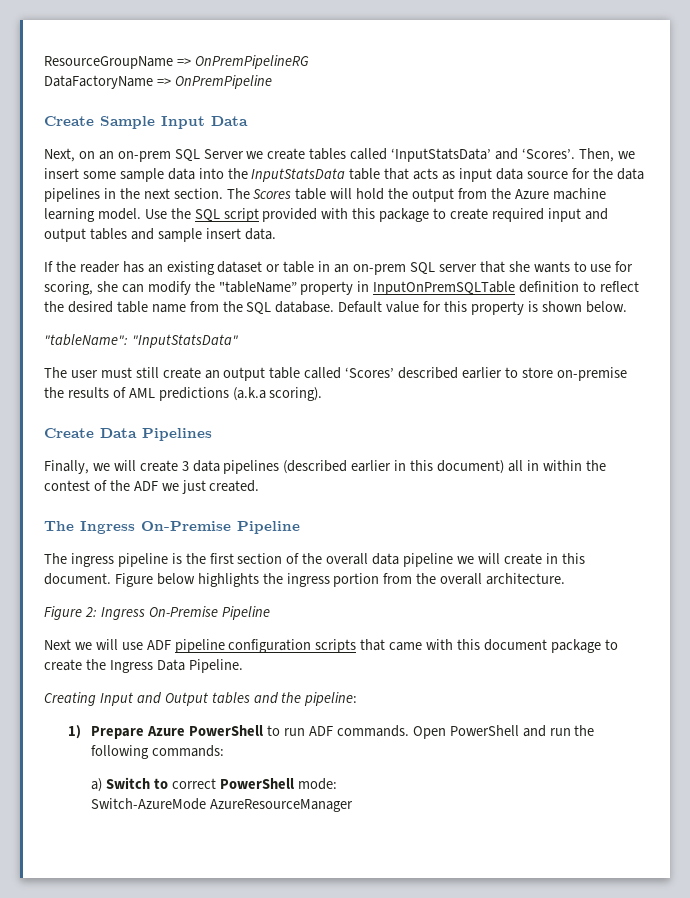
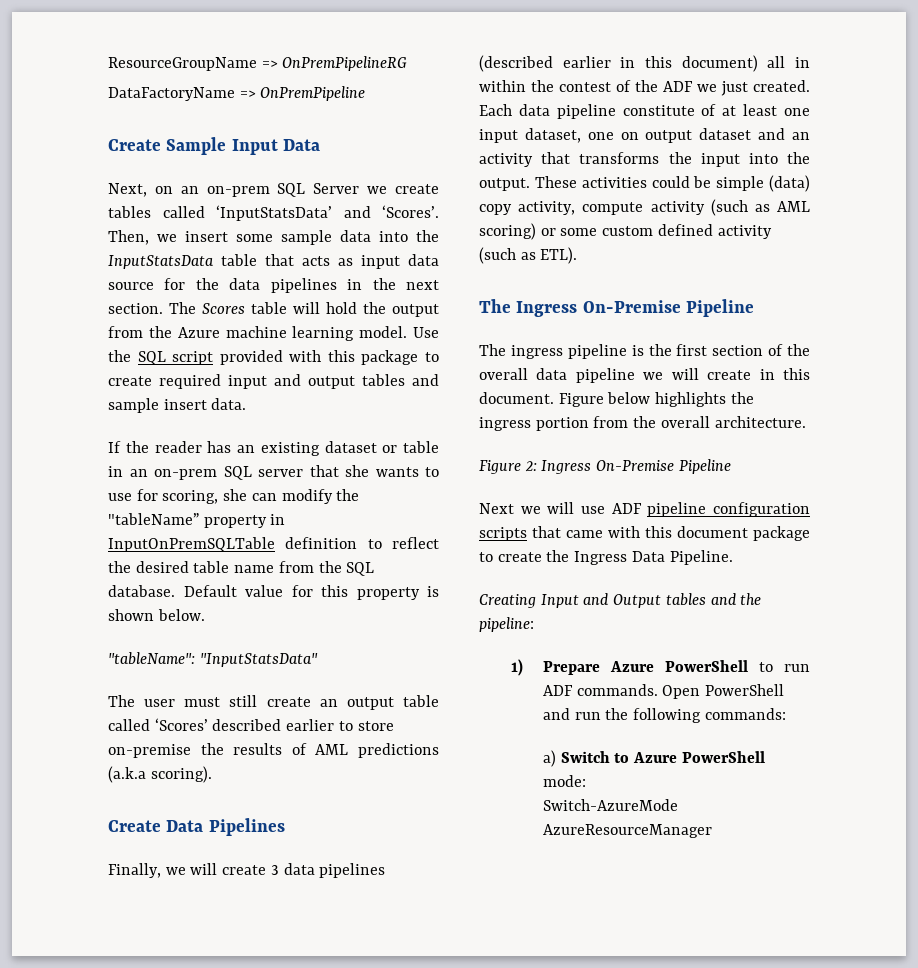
+ Each data pipeline constitute of at least one input dataset, one on output dataset and an activity that transforms the input into the output. These activities could be simple (data) copy activity, compute activity (such as AML scoring) or some custom defined activity (such as ETL).
- a) Switch to correct PowerShell mode:
+ a) Switch to Azure PowerShell mode:

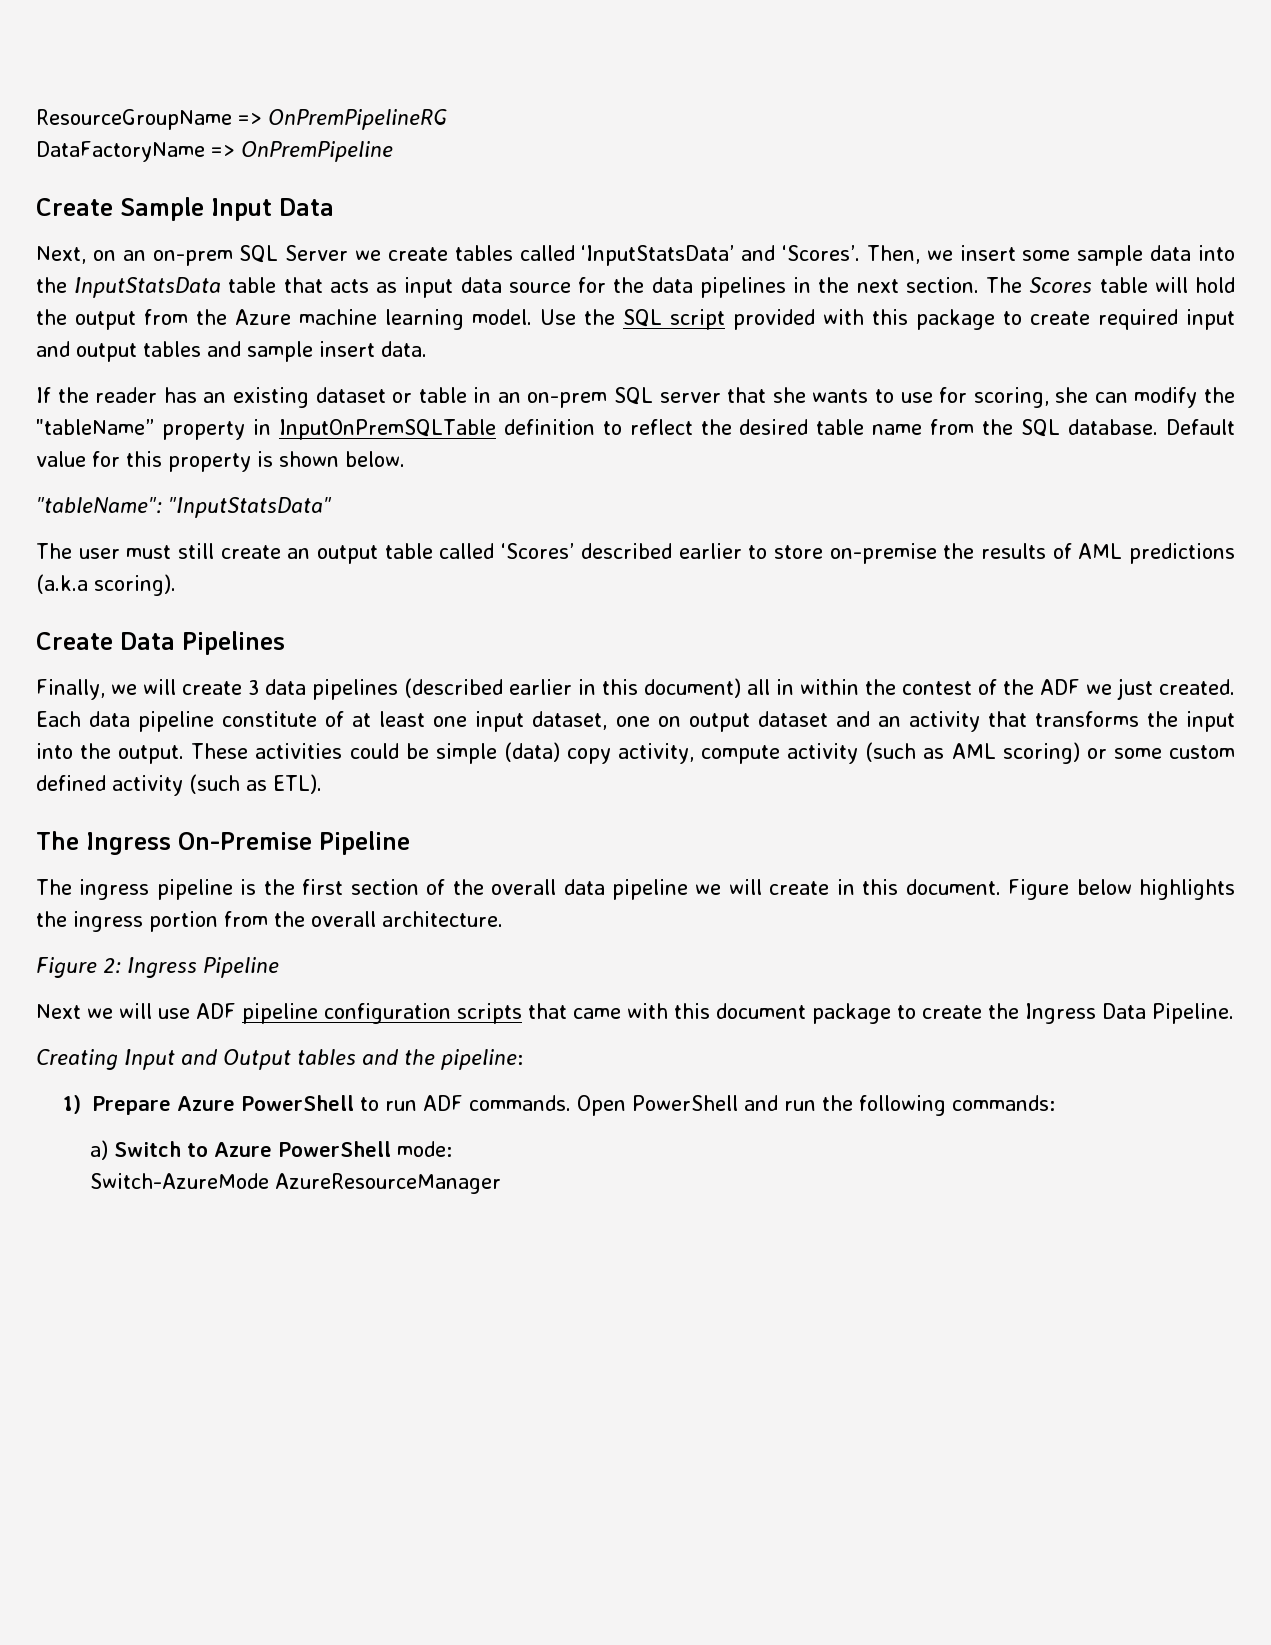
- Figure 2: Ingress On-Premise Pipeline
+ Figure 2: Ingress Pipeline

